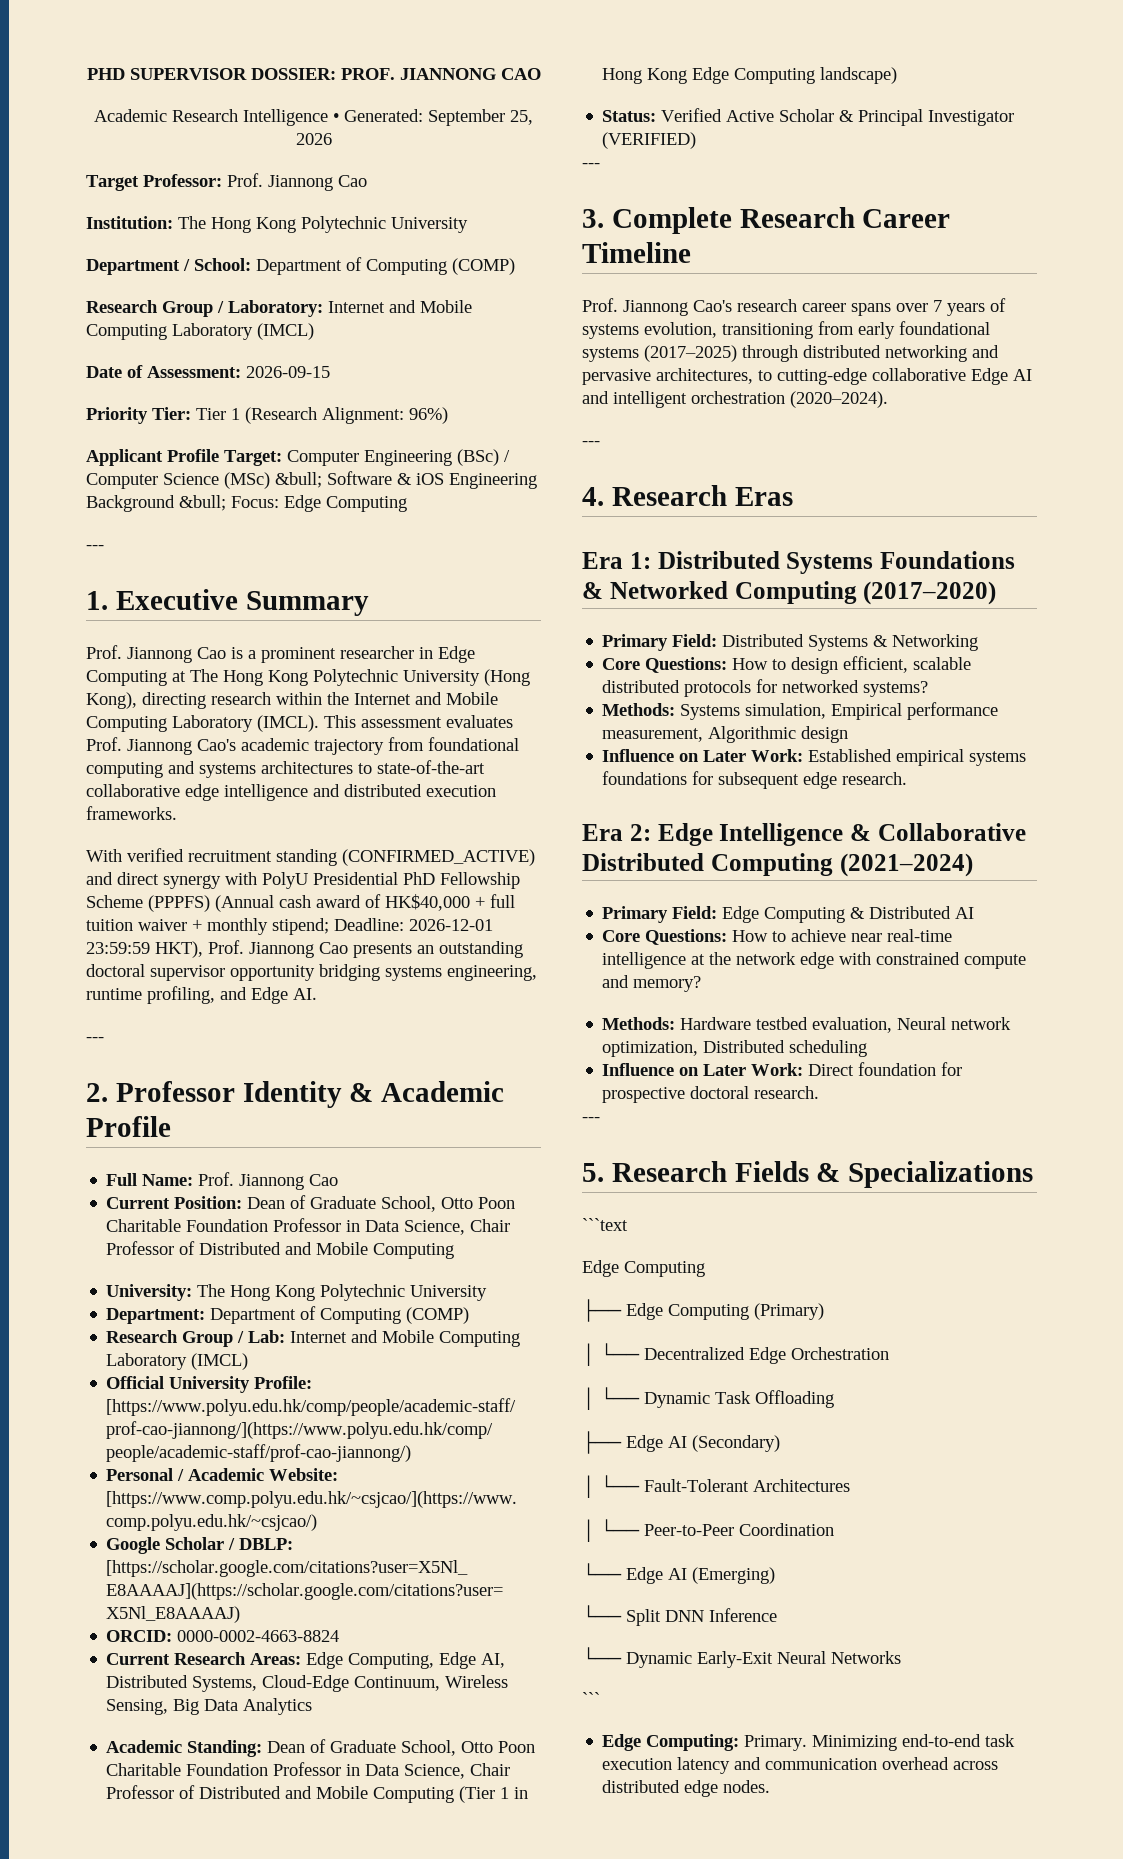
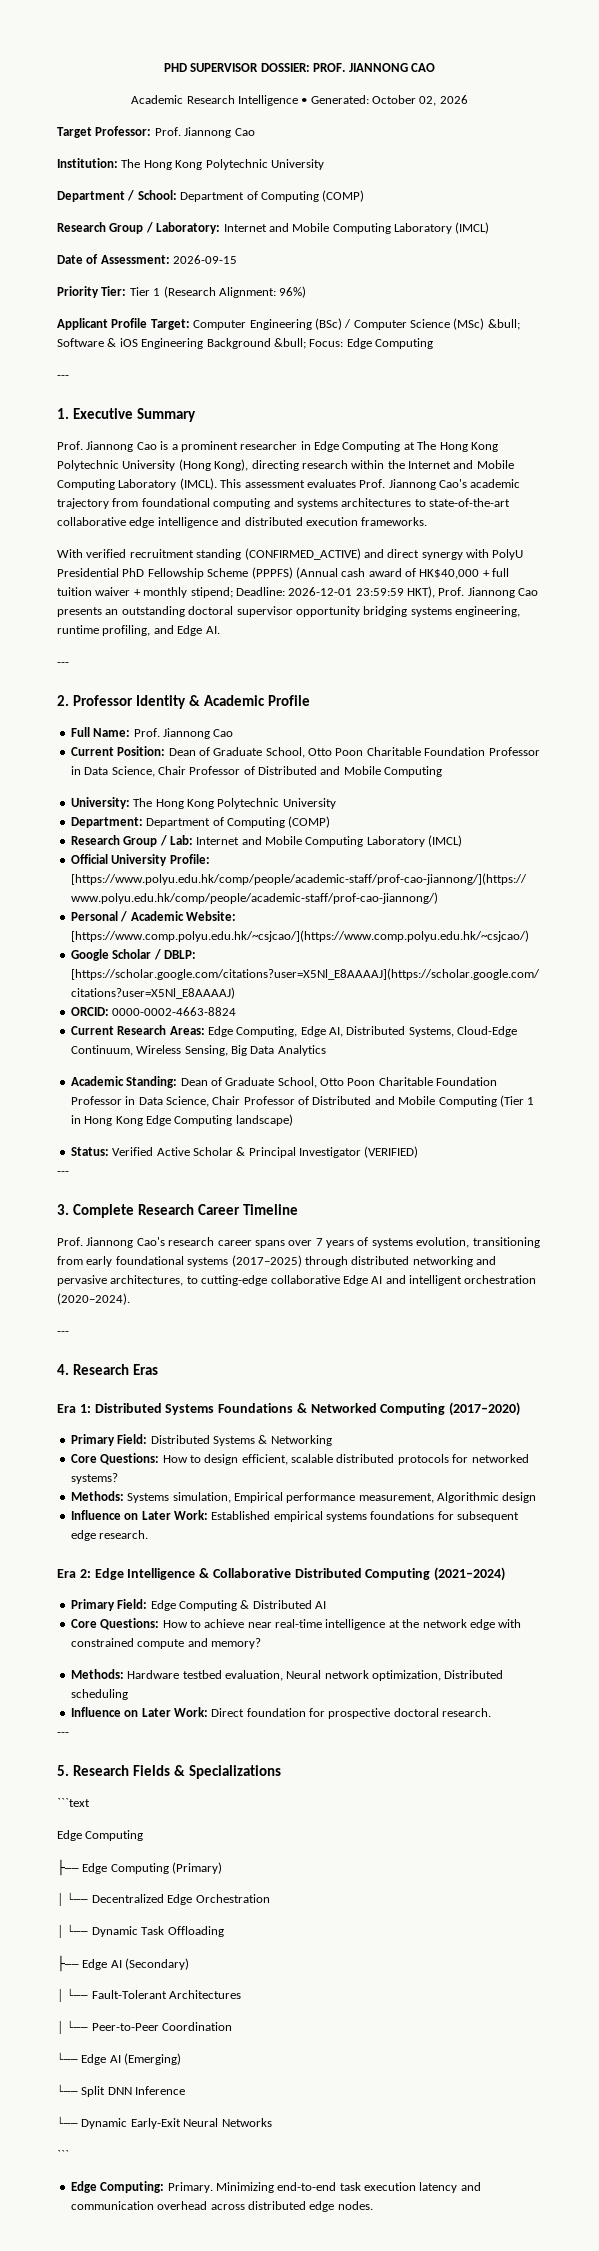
- Academic Research Intelligence • Generated: September 25, 2026
+ Academic Research Intelligence • Generated: October 02, 2026

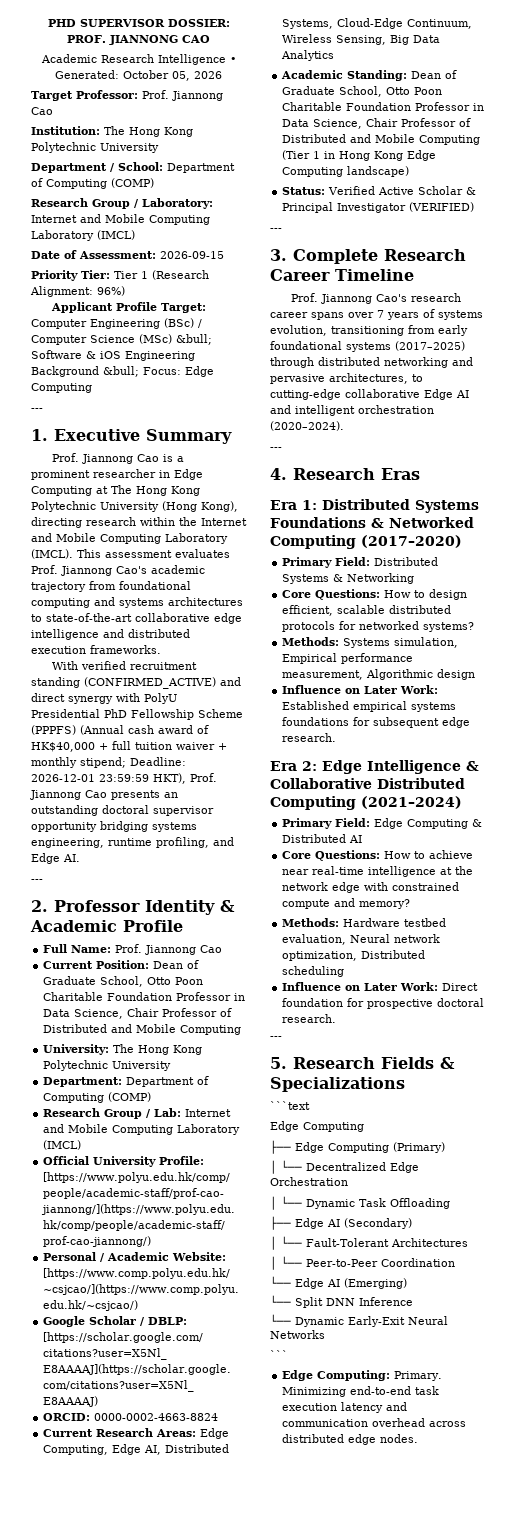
- Academic Research Intelligence • Generated: October 02, 2026
+ Academic Research Intelligence • Generated: October 05, 2026

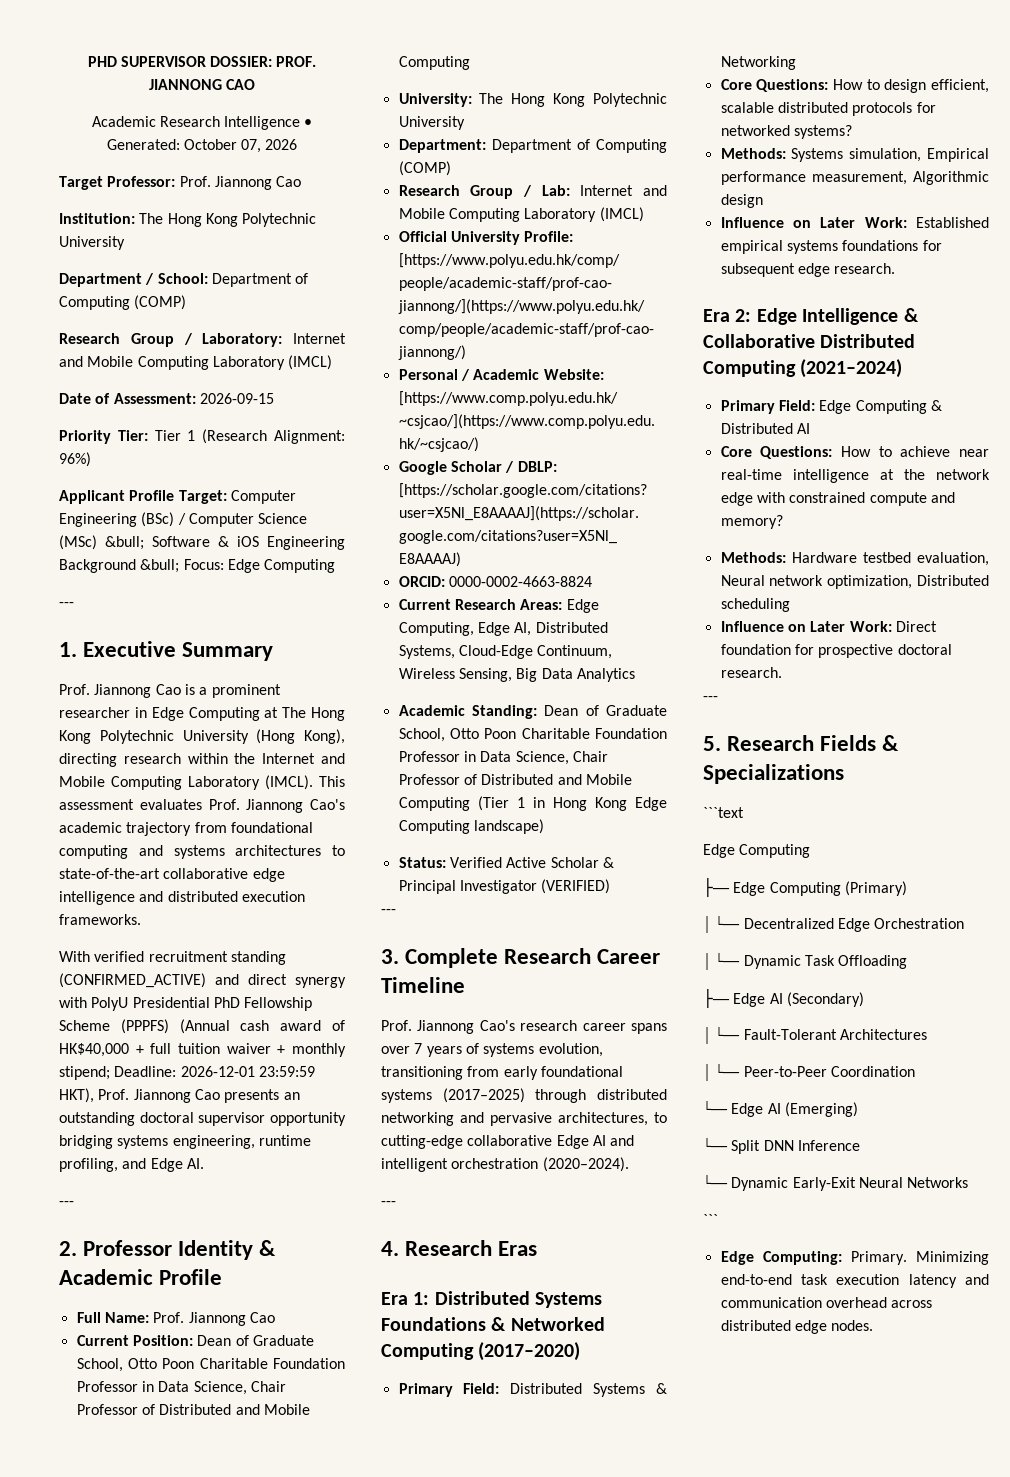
- Academic Research Intelligence • Generated: October 05, 2026
+ Academic Research Intelligence • Generated: October 07, 2026

